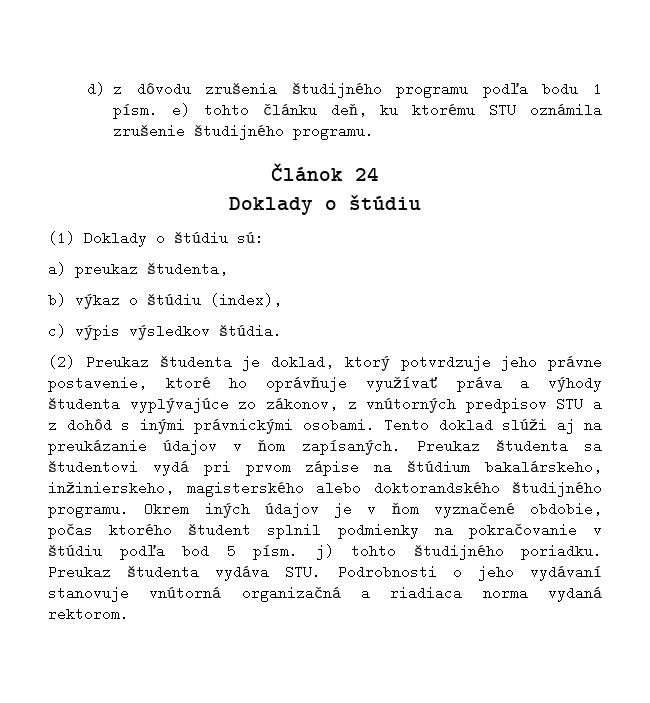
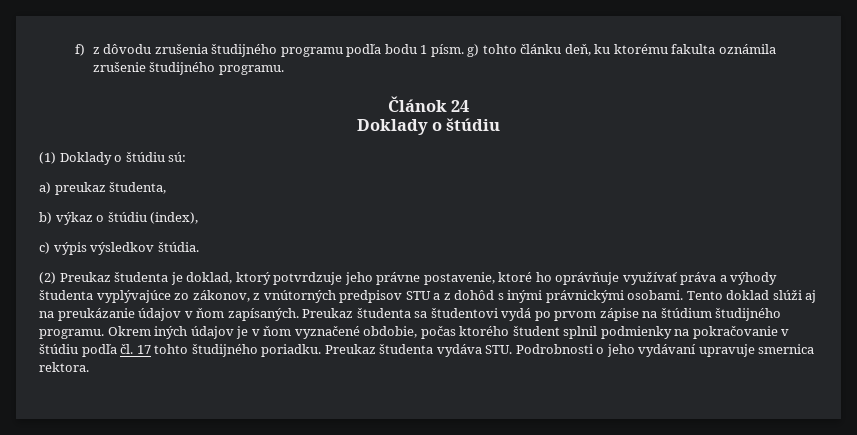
- d) z dôvodu zrušenia študijného programu podľa bodu 1 písm. e) tohto článku deň, ku ktorému STU oznámila zrušenie študijného programu.
+ f) z dôvodu zrušenia študijného programu podľa bodu 1 písm. g) tohto článku deň, ku ktorému fakulta oznámila zrušenie študijného programu.
- Preukaz študenta sa študentovi vydá pri prvom zápise na štúdium bakalárskeho, inžinierskeho, magisterského alebo doktorandského študijného programu.
+ Preukaz študenta sa študentovi vydá po prvom zápise na štúdium študijného programu.
- Okrem iných údajov je v ňom vyznačené obdobie, počas ktorého študent splnil podmienky na pokračovanie v štúdiu podľa bod 5 písm. j) tohto študijného poriadku.
+ Okrem iných údajov je v ňom vyznačené obdobie, počas ktorého študent splnil podmienky na pokračovanie v štúdiu podľa čl. 17 tohto študijného poriadku.
- Preukaz študenta vydáva STU. Podrobnosti o jeho vydávaní stanovuje vnútorná organizačná a riadiaca norma vydaná rektorom.
+ Preukaz študenta vydáva STU. Podrobnosti o jeho vydávaní upravuje smernica rektora.

